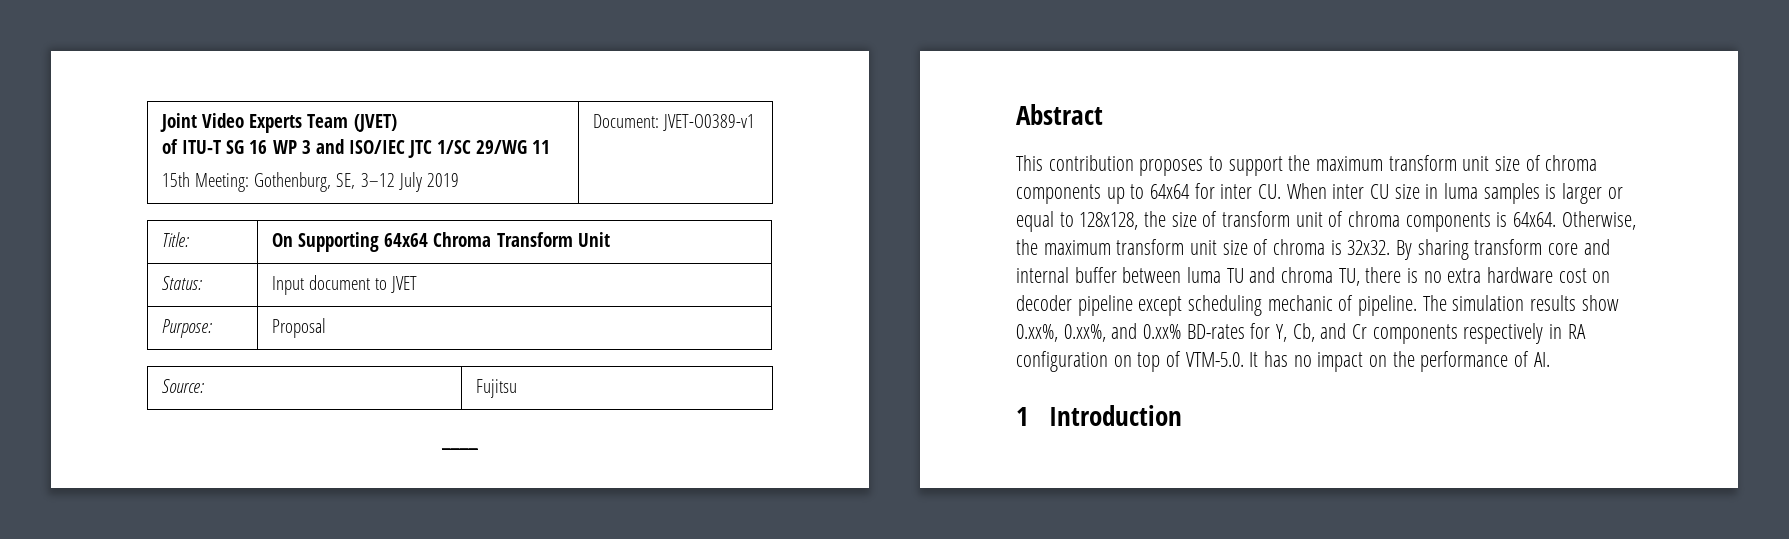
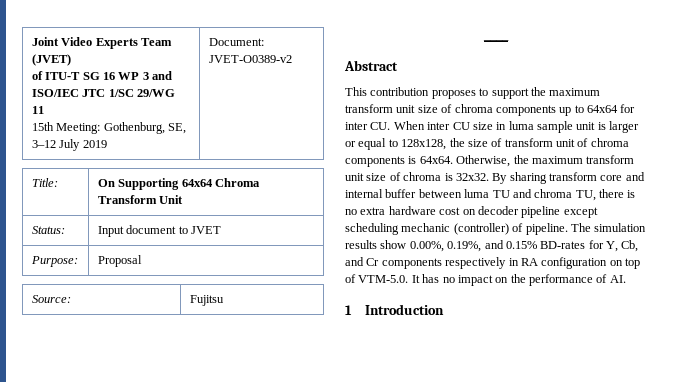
  Joint Video Experts Team (JVET)
  of ITU-T SG 16 WP 3 and ISO/IEC JTC 1/SC 29/WG 11
- 15th Meeting: Gothenburg, SE, 3–12 July 2019 | Document: JVET-O0389-v1
+ 15th Meeting: Gothenburg, SE, 3–12 July 2019 | Document: JVET-O0389-v2
- This contribution proposes to support the maximum transform unit size of chroma components up to 64x64 for inter CU. When inter CU size in luma samples is larger or equal to 128x128, the size of transform unit of chroma components is 64x64.
+ This contribution proposes to support the maximum transform unit size of chroma components up to 64x64 for inter CU. When inter CU size in luma sample unit is larger or equal to 128x128, the size of transform unit of chroma components is 64x64.
- By sharing transform core and internal buffer between luma TU and chroma TU, there is no extra hardware cost on decoder pipeline except scheduling mechanic of pipeline.
+ By sharing transform core and internal buffer between luma TU and chroma TU, there is no extra hardware cost on decoder pipeline except scheduling mechanic (controller) of pipeline.
- The simulation results show 0.xx%, 0.xx%, and 0.xx% BD-rates for Y, Cb, and Cr components respectively in RA configuration on top of VTM-5.0. It has no impact on the performance of AI.
+ The simulation results show 0.00%, 0.19%, and 0.15% BD-rates for Y, Cb, and Cr components respectively in RA configuration on top of VTM-5.0. It has no impact on the performance of AI.

